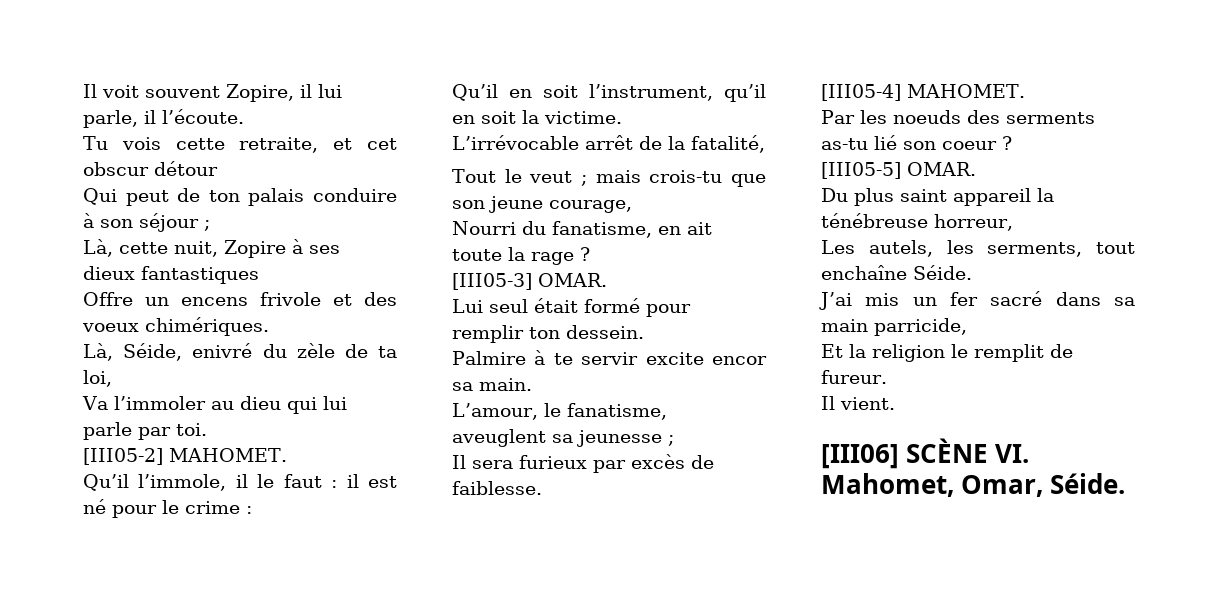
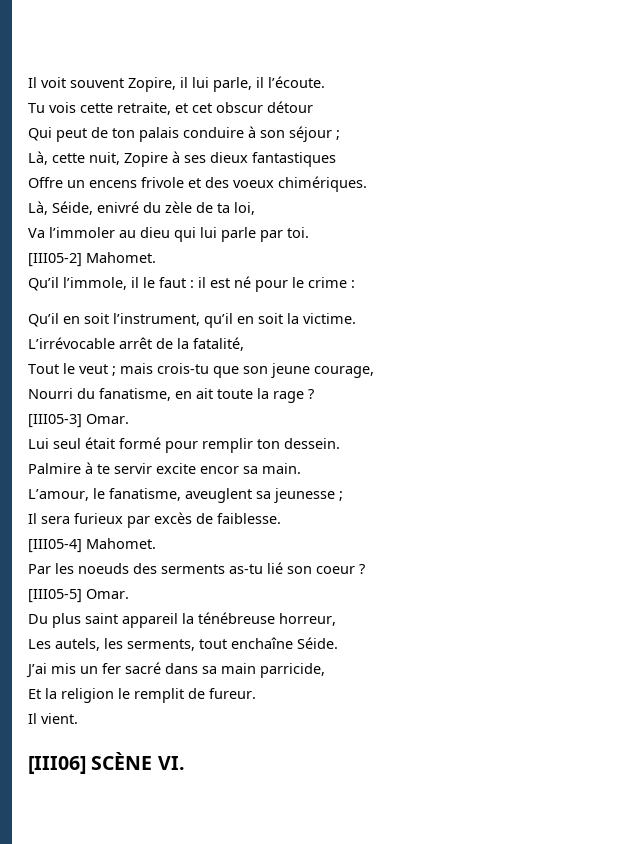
- [III05-2] MAHOMET.
+ [III05-2] Mahomet.
- [III05-3] OMAR.
+ [III05-3] Omar.
- [III05-4] MAHOMET.
+ [III05-4] Mahomet.
- [III05-5] OMAR.
+ [III05-5] Omar.
- [III06] SCÈNE VI. Mahomet, Omar, Séide.
+ [III06] SCÈNE VI.

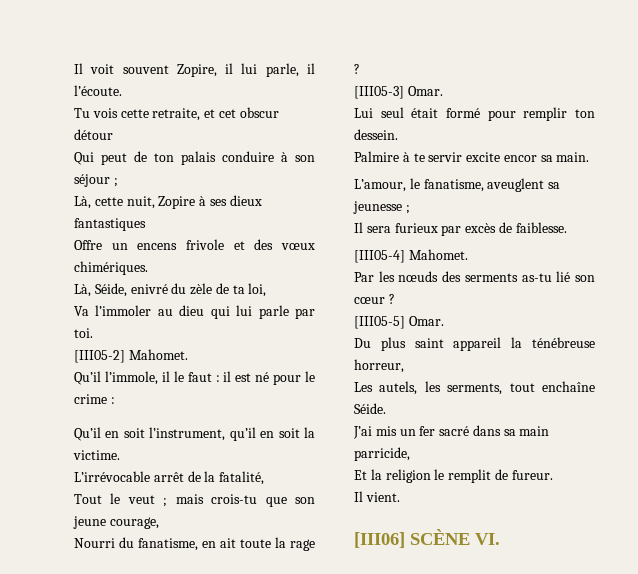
- Offre un encens frivole et des voeux chimériques.
+ Offre un encens frivole et des vœux chimériques.
- Par les noeuds des serments as-tu lié son coeur ?
+ Par les nœuds des serments as-tu lié son cœur ?

